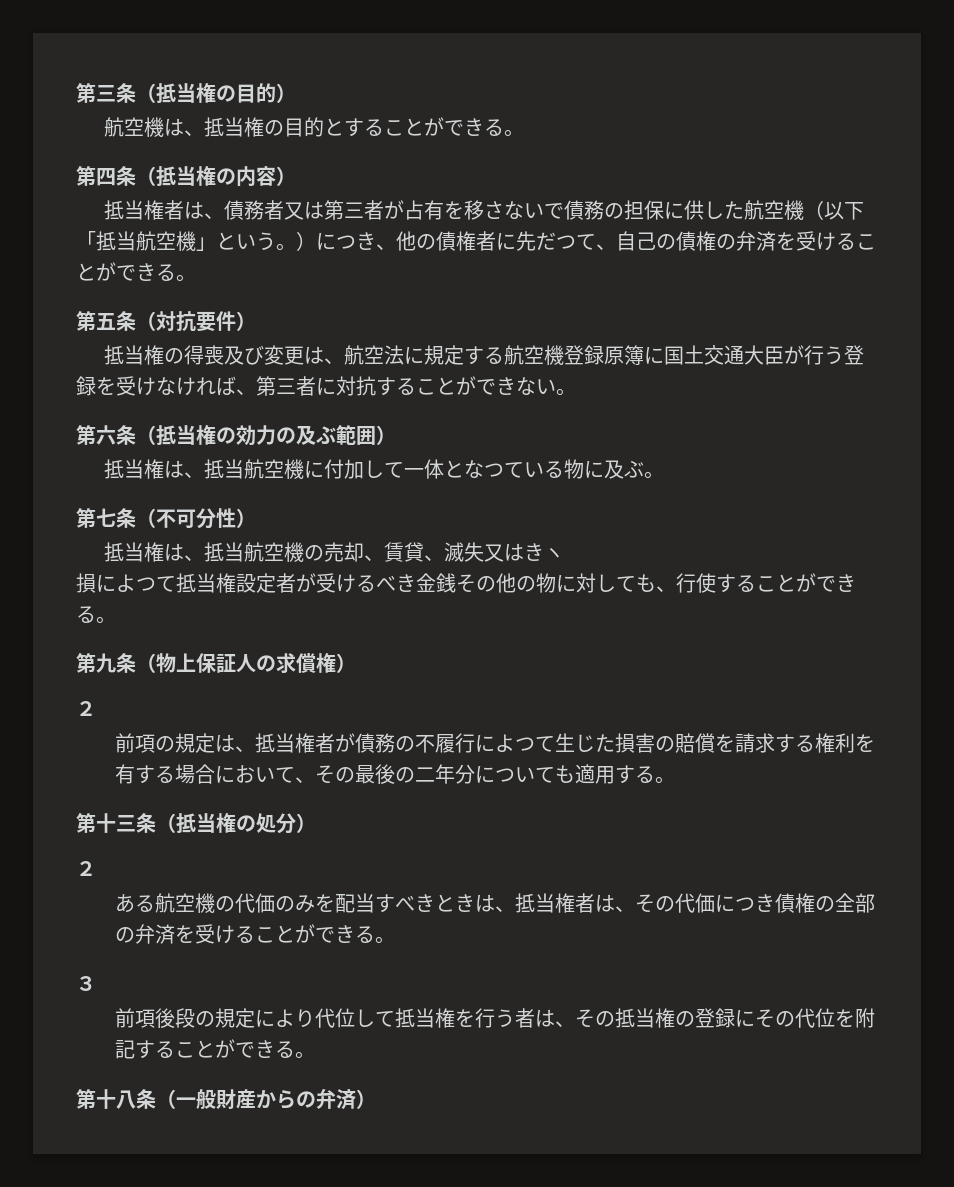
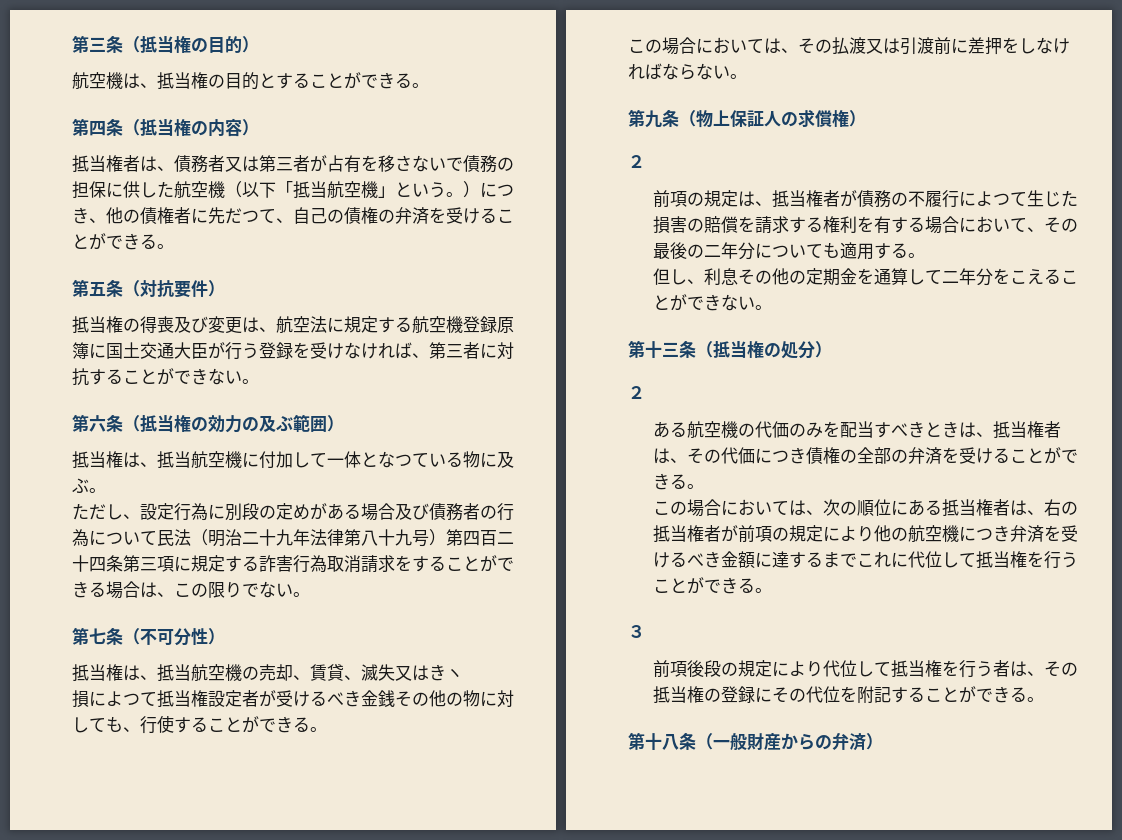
+ ただし、設定行為に別段の定めがある場合及び債務者の行為について民法（明治二十九年法律第八十九号）第四百二十四条第三項に規定する詐害行為取消請求をすることができる場合は、この限りでない。
+ この場合においては、その払渡又は引渡前に差押をしなければならない。
+ 但し、利息その他の定期金を通算して二年分をこえることができない。
+ この場合においては、次の順位にある抵当権者は、右の抵当権者が前項の規定により他の航空機につき弁済を受けるべき金額に達するまでこれに代位して抵当権を行うことができる。

